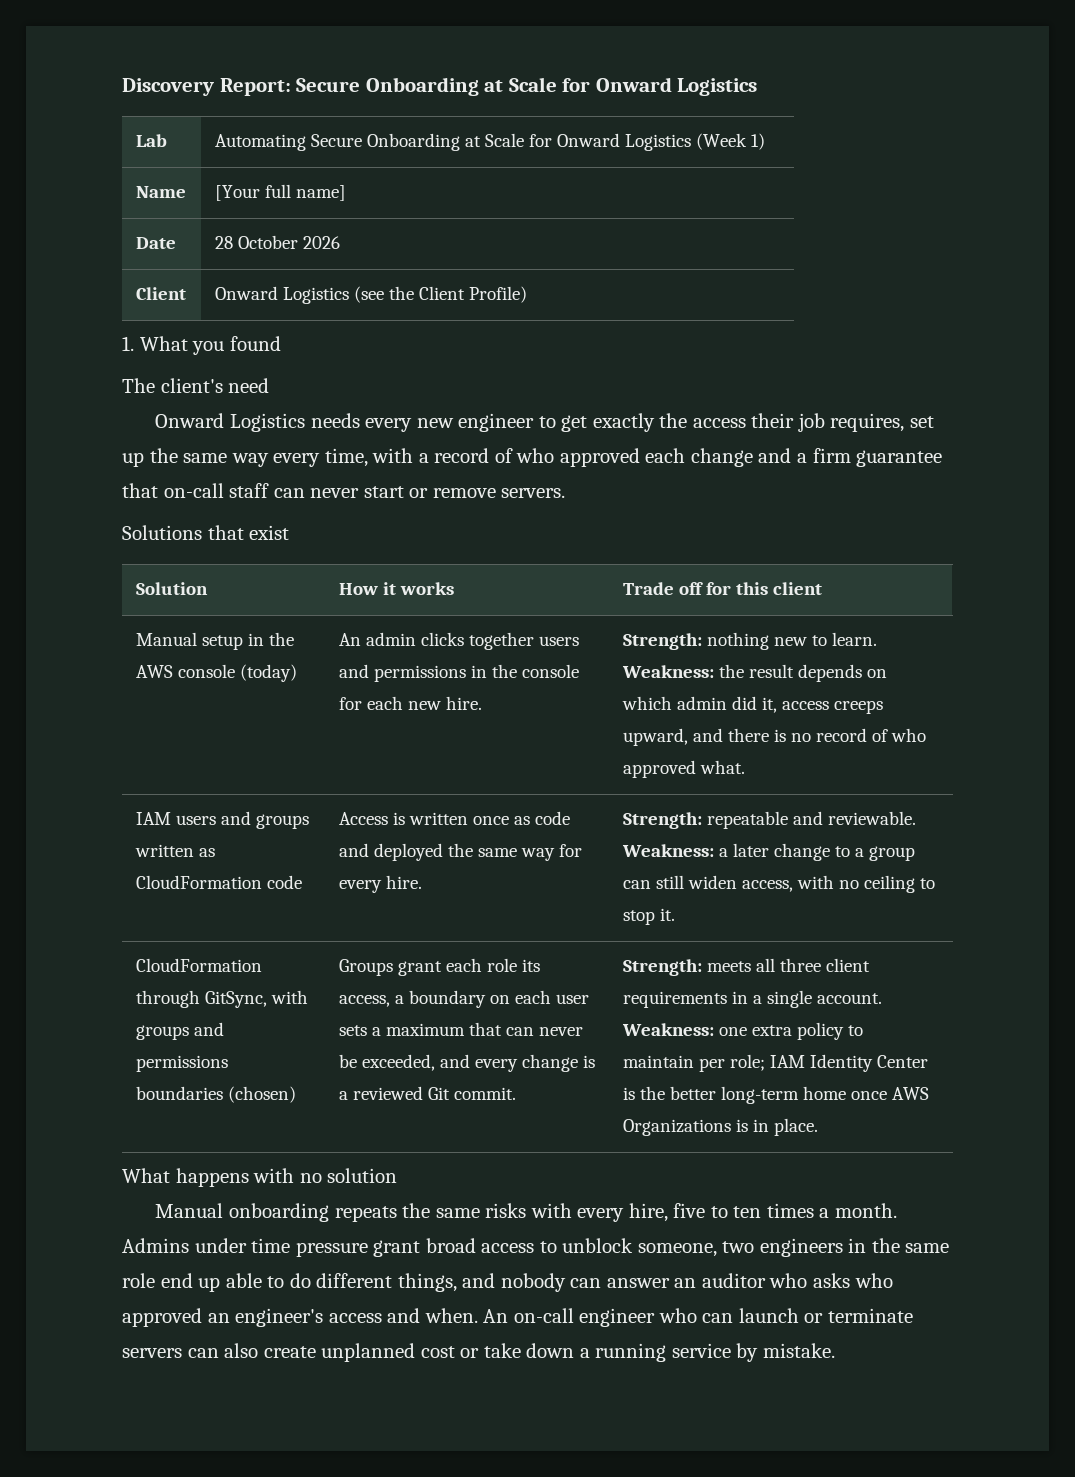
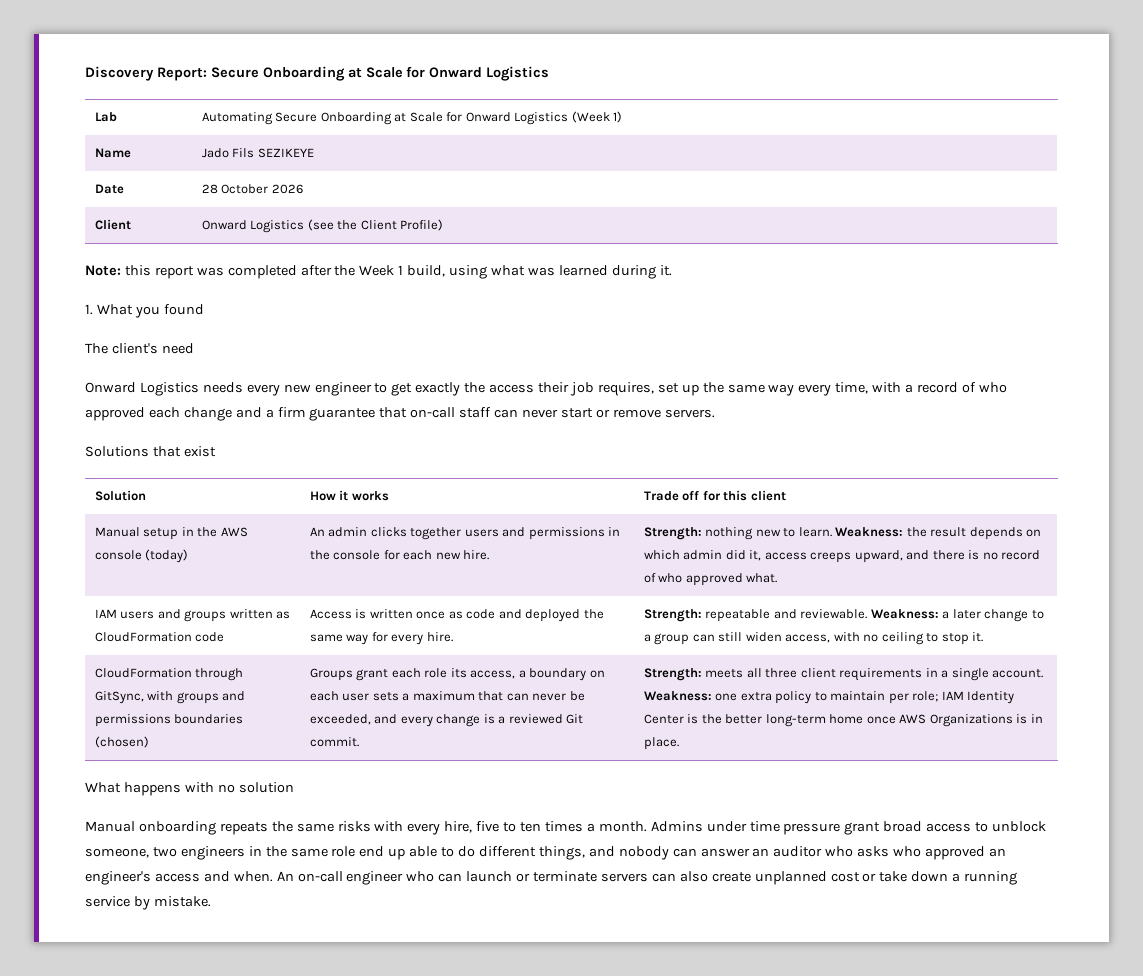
- Name | [Your full name]
+ Name | Jado Fils SEZIKEYE
+ Note: this report was completed after the Week 1 build, using what was learned during it.

